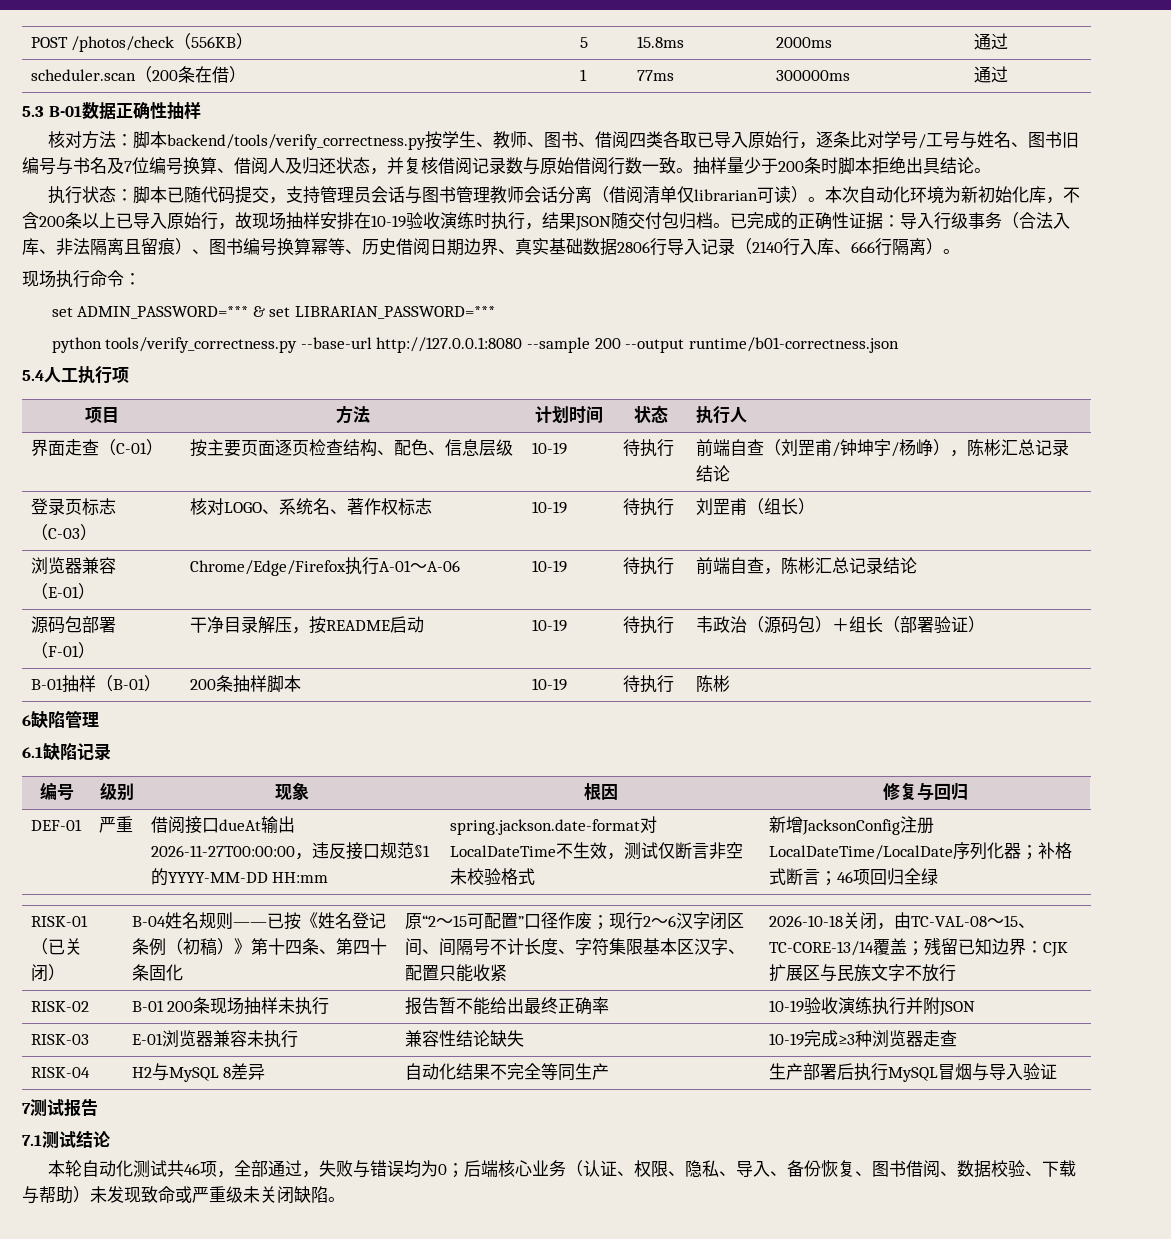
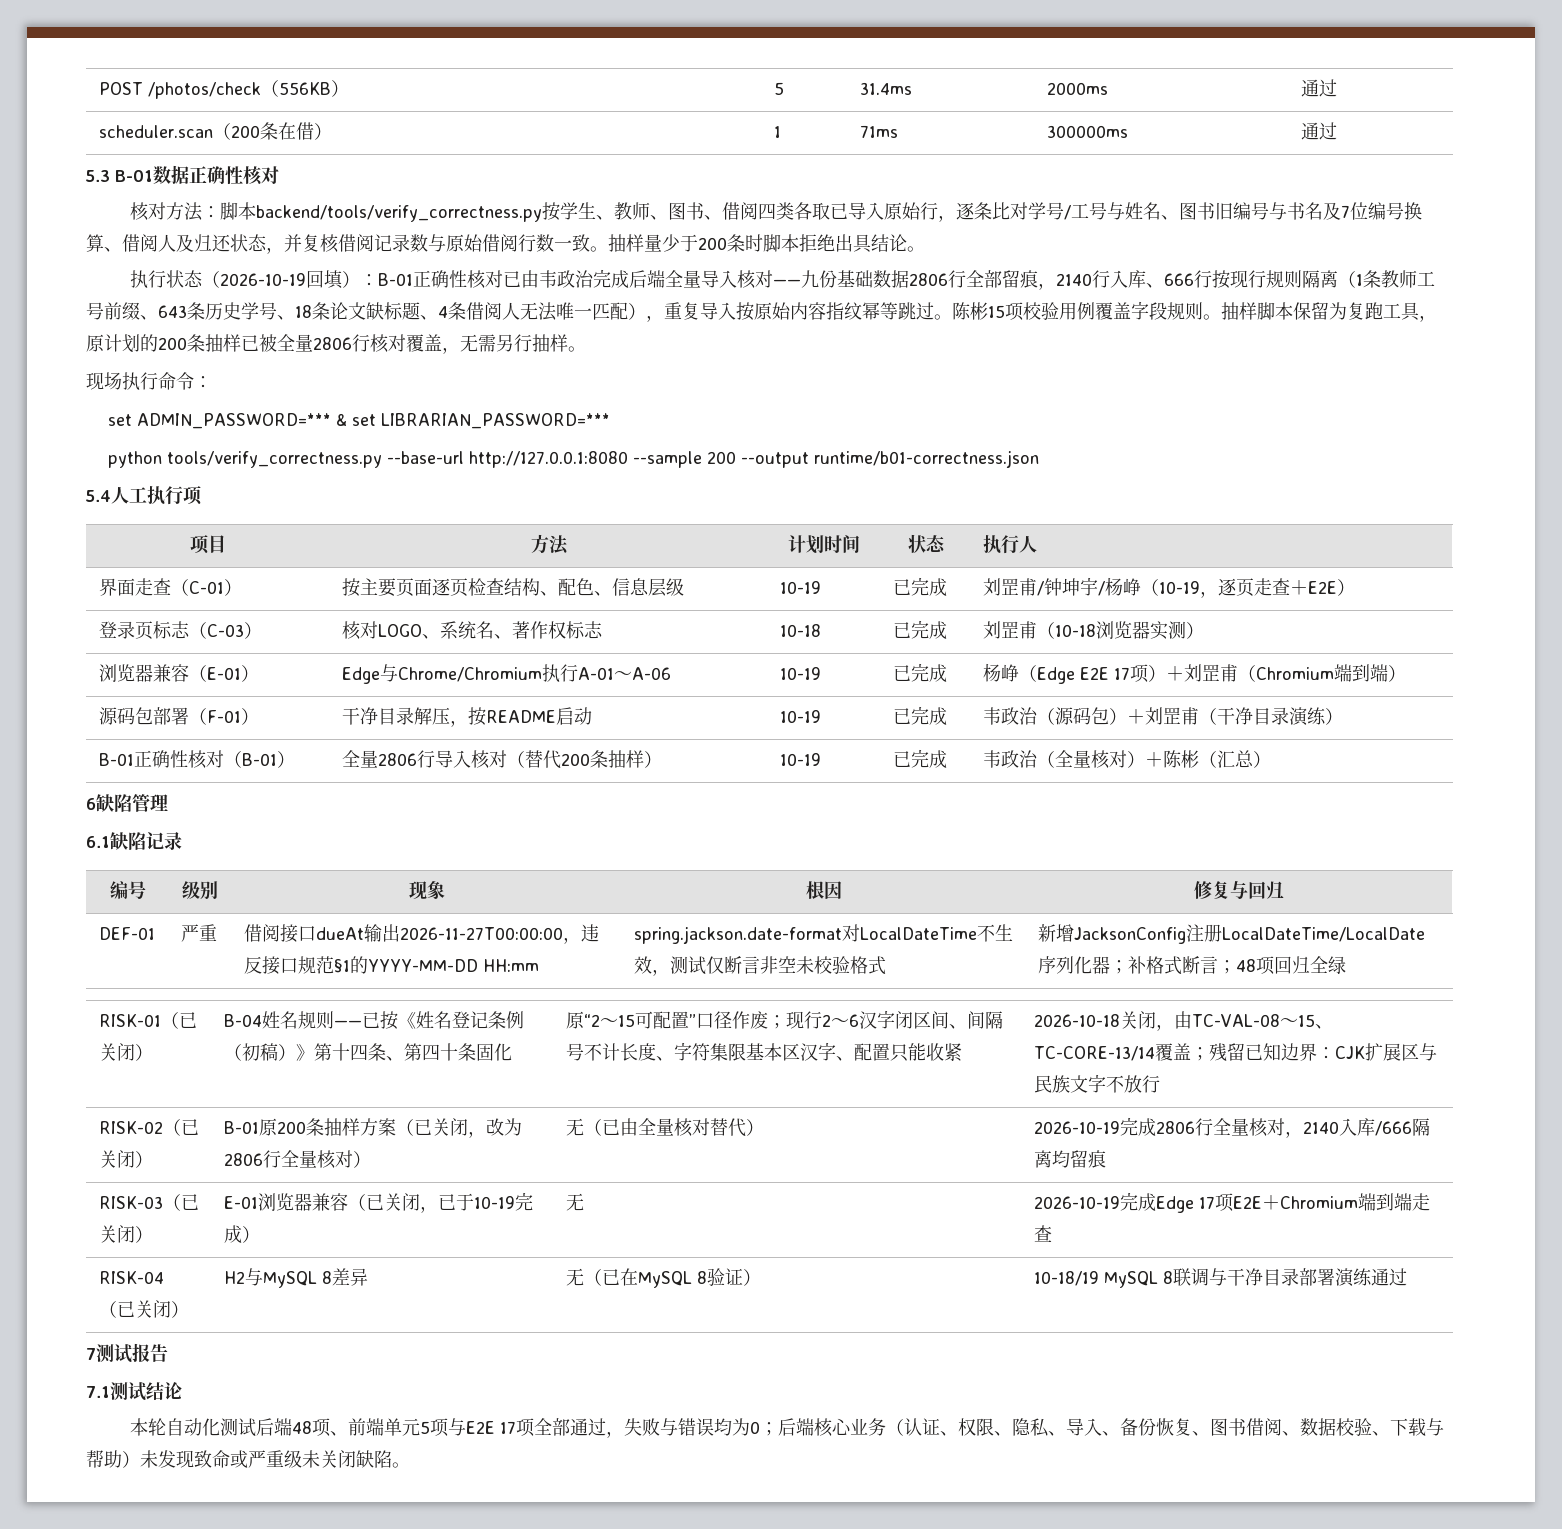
- POST /photos/check（556KB） | 5 | 15.8ms | 2000ms | 通过
+ POST /photos/check（556KB） | 5 | 31.4ms | 2000ms | 通过
- scheduler.scan（200条在借） | 1 | 77ms | 300000ms | 通过
+ scheduler.scan（200条在借） | 1 | 71ms | 300000ms | 通过
- 5.3 B-01数据正确性抽样
+ 5.3 B-01数据正确性核对
- 执行状态：脚本已随代码提交，支持管理员会话与图书管理教师会话分离（借阅清单仅librarian可读）。本次自动化环境为新初始化库，不含200条以上已导入原始行，故现场抽样安排在10-19验收演练时执行，结果JSON随交付包归档。已完成的正确性证据：导入行级事务（合法入库、非法隔离且留痕）、图书编号换算幂等、历史借阅日期边界、真实基础数据2806行导入记录（2140行入库、666行隔离）。
+ 执行状态（2026-10-19回填）：B-01正确性核对已由韦政治完成后端全量导入核对——九份基础数据2806行全部留痕，2140行入库、666行按现行规则隔离（1条教师工号前缀、643条历史学号、18条论文缺标题、4条借阅人无法唯一匹配），重复导入按原始内容指纹幂等跳过。陈彬15项校验用例覆盖字段规则。抽样脚本保留为复跑工具，原计划的200条抽样已被全量2806行核对覆盖，无需另行抽样。
- 界面走查（C-01） | 按主要页面逐页检查结构、配色、信息层级 | 10-19 | 待执行 | 前端自查（刘罡甫/钟坤宇/杨峥），陈彬汇总记录结论
+ 界面走查（C-01） | 按主要页面逐页检查结构、配色、信息层级 | 10-19 | 已完成 | 刘罡甫/钟坤宇/杨峥（10-19，逐页走查＋E2E）
- 登录页标志（C-03） | 核对LOGO、系统名、著作权标志 | 10-19 | 待执行 | 刘罡甫（组长）
+ 登录页标志（C-03） | 核对LOGO、系统名、著作权标志 | 10-18 | 已完成 | 刘罡甫（10-18浏览器实测）
- 浏览器兼容（E-01） | Chrome/Edge/Firefox执行A-01～A-06 | 10-19 | 待执行 | 前端自查，陈彬汇总记录结论
+ 浏览器兼容（E-01） | Edge与Chrome/Chromium执行A-01～A-06 | 10-19 | 已完成 | 杨峥（Edge E2E 17项）＋刘罡甫（Chromium端到端）
- 源码包部署（F-01） | 干净目录解压，按README启动 | 10-19 | 待执行 | 韦政治（源码包）＋组长（部署验证）
+ 源码包部署（F-01） | 干净目录解压，按README启动 | 10-19 | 已完成 | 韦政治（源码包）＋刘罡甫（干净目录演练）
- B-01抽样（B-01） | 200条抽样脚本 | 10-19 | 待执行 | 陈彬
+ B-01正确性核对（B-01） | 全量2806行导入核对（替代200条抽样） | 10-19 | 已完成 | 韦政治（全量核对）＋陈彬（汇总）
- DEF-01 | 严重 | 借阅接口dueAt输出2026-11-27T00:00:00，违反接口规范§1的YYYY-MM-DD HH:mm | spring.jackson.date-format对LocalDateTime不生效，测试仅断言非空未校验格式 | 新增JacksonConfig注册LocalDateTime/LocalDate序列化器；补格式断言；46项回归全绿
+ DEF-01 | 严重 | 借阅接口dueAt输出2026-11-27T00:00:00，违反接口规范§1的YYYY-MM-DD HH:mm | spring.jackson.date-format对LocalDateTime不生效，测试仅断言非空未校验格式 | 新增JacksonConfig注册LocalDateTime/LocalDate序列化器；补格式断言；48项回归全绿
- RISK-02 | B-01 200条现场抽样未执行 | 报告暂不能给出最终正确率 | 10-19验收演练执行并附JSON
+ RISK-02（已关闭） | B-01原200条抽样方案（已关闭，改为2806行全量核对） | 无（已由全量核对替代） | 2026-10-19完成2806行全量核对，2140入库/666隔离均留痕
- RISK-03 | E-01浏览器兼容未执行 | 兼容性结论缺失 | 10-19完成≥3种浏览器走查
+ RISK-03（已关闭） | E-01浏览器兼容（已关闭，已于10-19完成） | 无 | 2026-10-19完成Edge 17项E2E＋Chromium端到端走查
- RISK-04 | H2与MySQL 8差异 | 自动化结果不完全等同生产 | 生产部署后执行MySQL冒烟与导入验证
+ RISK-04（已关闭） | H2与MySQL 8差异 | 无（已在MySQL 8验证） | 10-18/19 MySQL 8联调与干净目录部署演练通过
- 本轮自动化测试共46项，全部通过，失败与错误均为0；后端核心业务（认证、权限、隐私、导入、备份恢复、图书借阅、数据校验、下载与帮助）未发现致命或严重级未关闭缺陷。
+ 本轮自动化测试后端48项、前端单元5项与E2E 17项全部通过，失败与错误均为0；后端核心业务（认证、权限、隐私、导入、备份恢复、图书借阅、数据校验、下载与帮助）未发现致命或严重级未关闭缺陷。

